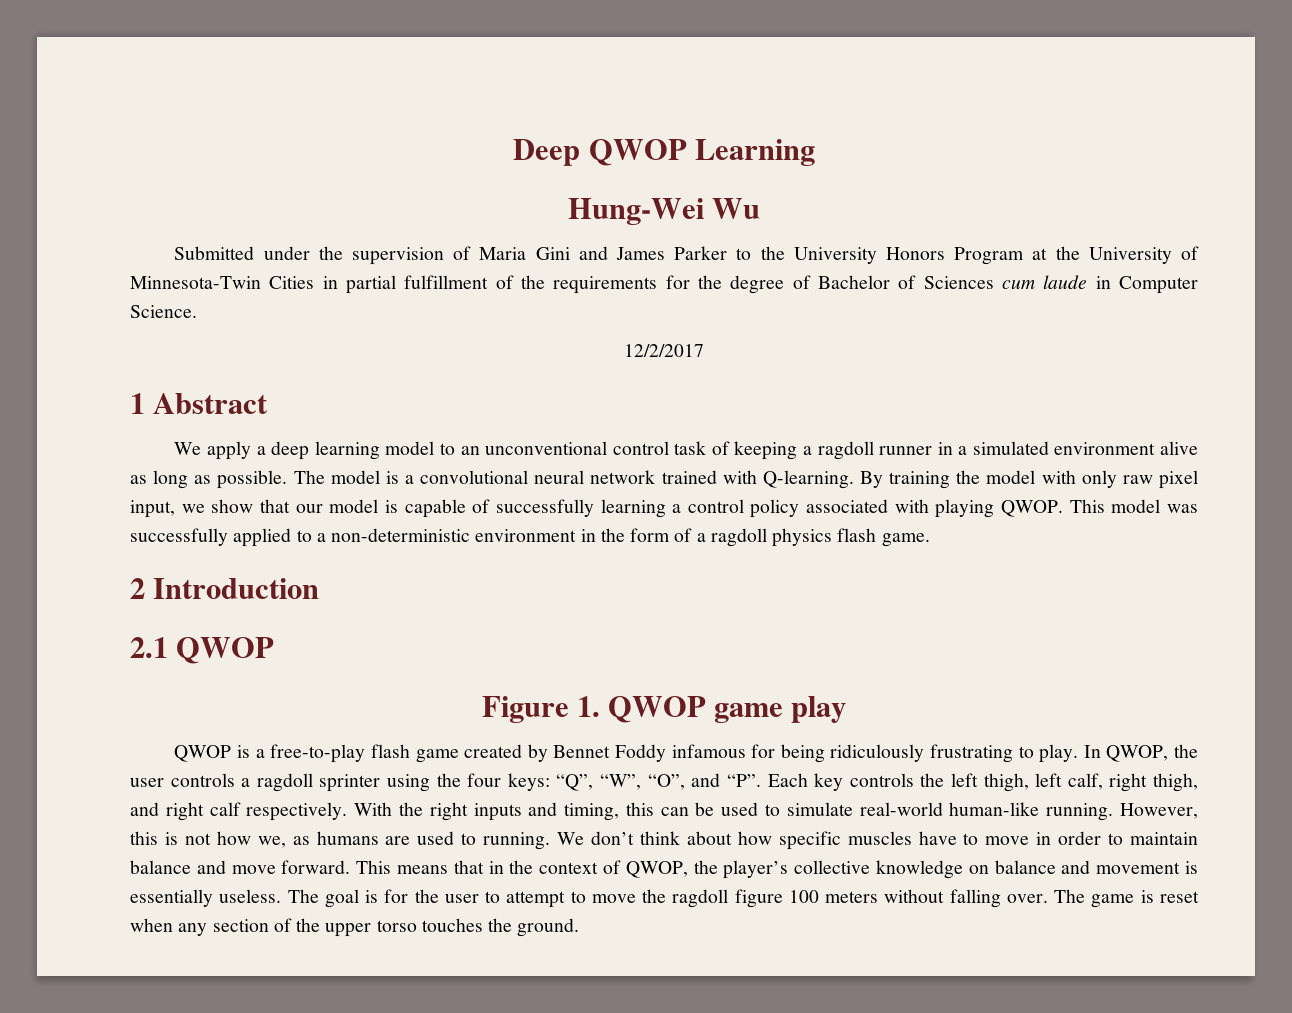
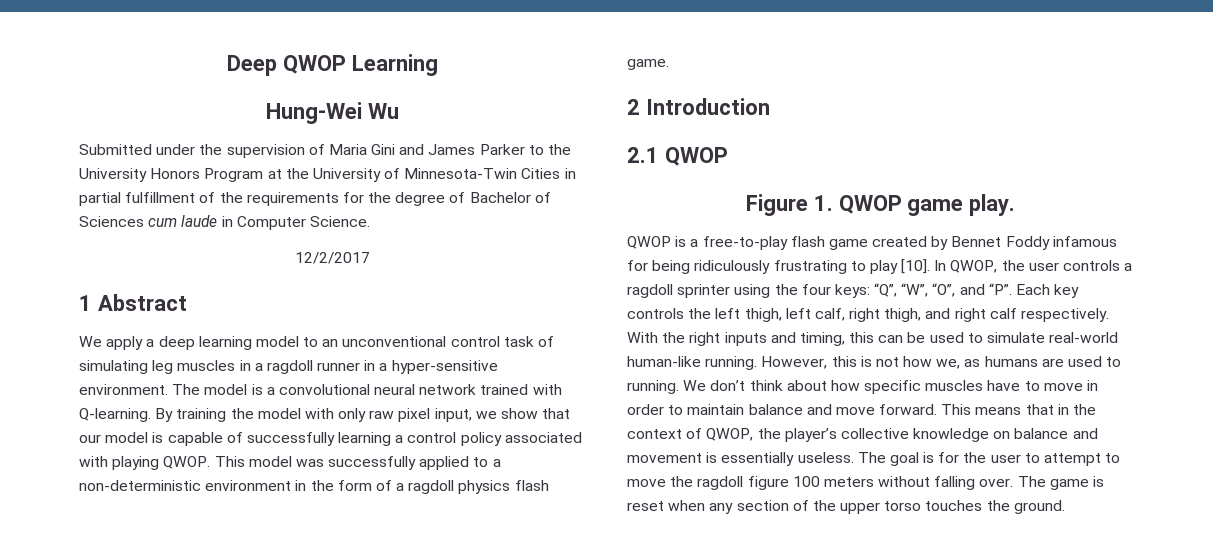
- We apply a deep learning model to an unconventional control task of keeping a ragdoll runner in a simulated environment alive as long as possible.
+ We apply a deep learning model to an unconventional control task of simulating leg muscles in a ragdoll runner in a hyper-sensitive environment.
- Figure 1. QWOP game play
+ Figure 1. QWOP game play.
- QWOP is a free-to-play flash game created by Bennet Foddy infamous for being ridiculously frustrating to play.
+ QWOP is a free-to-play flash game created by Bennet Foddy infamous for being ridiculously frustrating to play [10].

